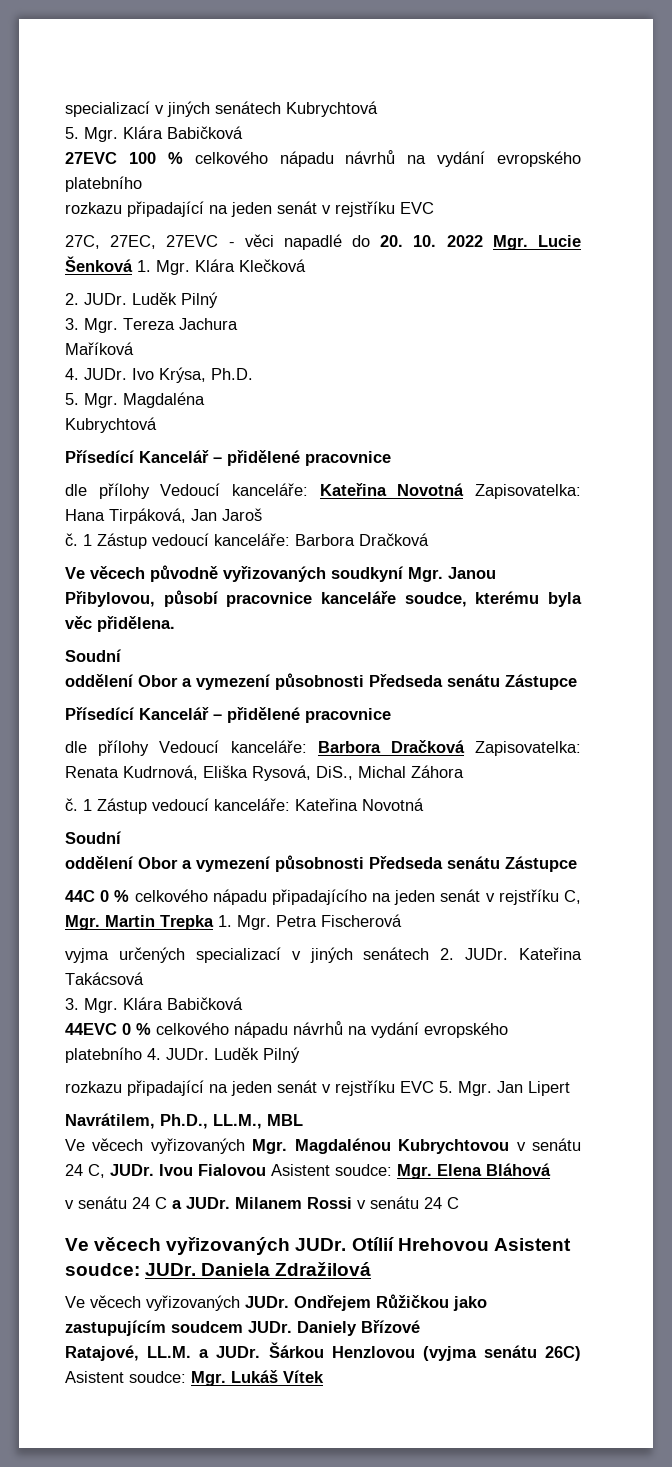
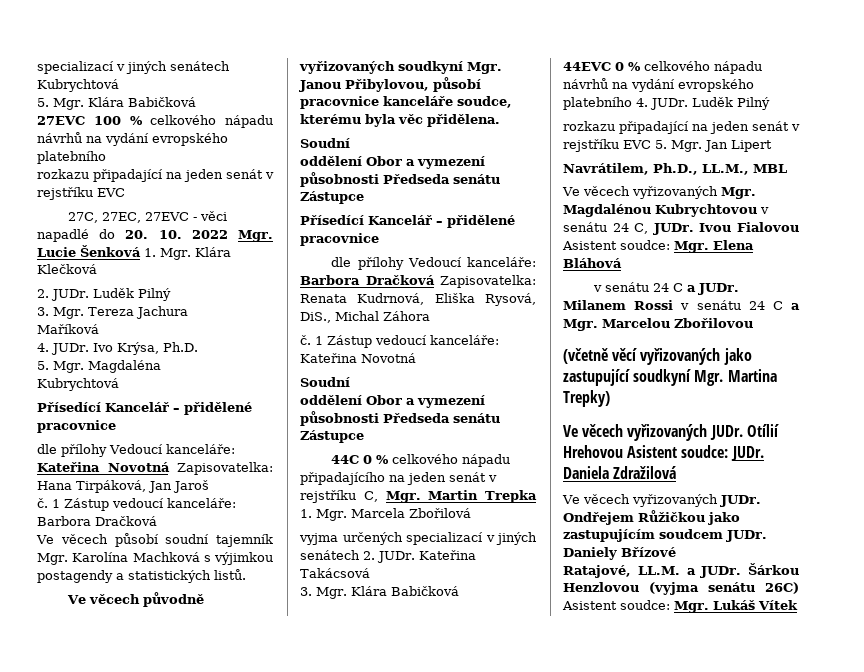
+ Ve věcech působí soudní tajemník Mgr. Karolína Machková s výjimkou postagendy a statistických listů.
- 44C 0 % celkového nápadu připadajícího na jeden senát v rejstříku C, Mgr. Martin Trepka 1. Mgr. Petra Fischerová
+ 44C 0 % celkového nápadu připadajícího na jeden senát v rejstříku C, Mgr. Martin Trepka 1. Mgr. Marcela Zbořilová
- Milanem Rossi v senátu 24 C
+ Milanem Rossi v senátu 24 C a Mgr. Marcelou Zbořilovou
+ (včetně věcí vyřizovaných jako zastupující soudkyní Mgr. Martina Trepky)

